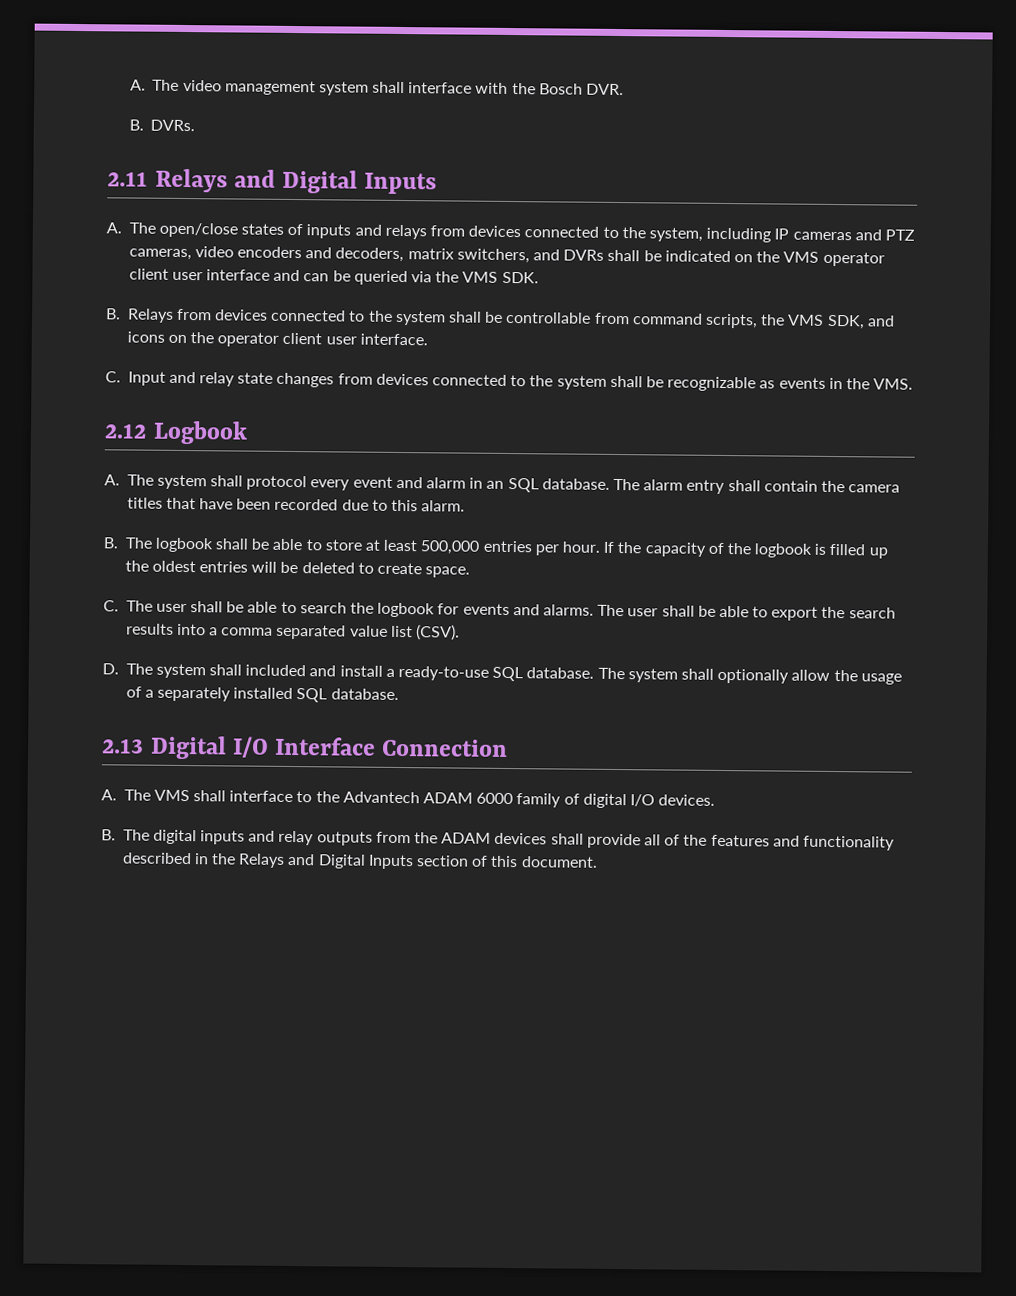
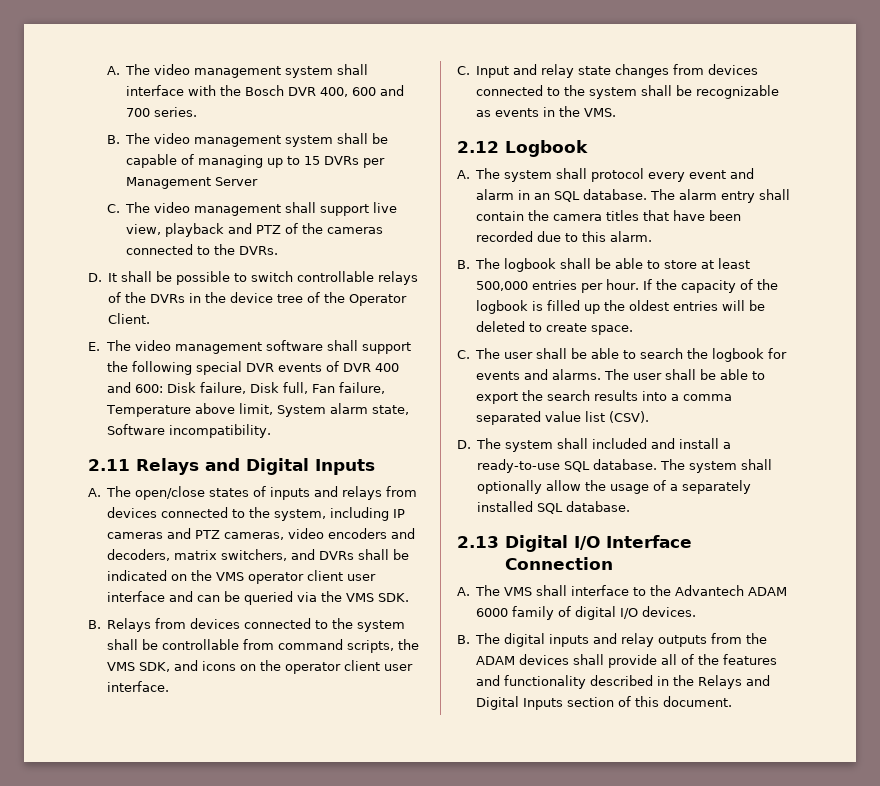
- A. The video management system shall interface with the Bosch DVR.
- B. DVRs.
+ A. The video management system shall interface with the Bosch DVR 400, 600 and 700 series.
+ B. The video management system shall be capable of managing up to 15 DVRs per Management Server
+ C. The video management shall support live view, playback and PTZ of the cameras connected to the DVRs.
+ D. It shall be possible to switch controllable relays of the DVRs in the device tree of the Operator Client.
+ E. The video management software shall support the following special DVR events of DVR 400 and 600: Disk failure, Disk full, Fan failure, Temperature above limit, System alarm state, Software incompatibility.

